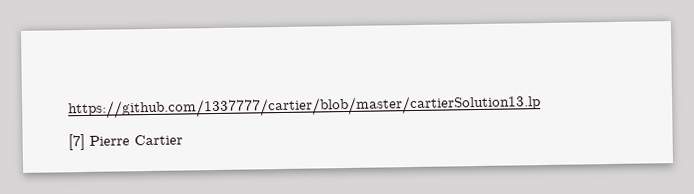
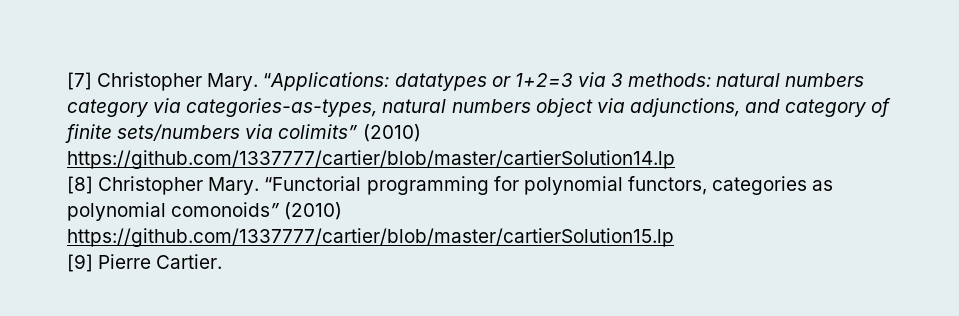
- https://github.com/1337777/cartier/blob/master/cartierSolution13.lp
- [7] Pierre Cartier
+ [7] Christopher Mary. “Applications: datatypes or 1+2=3 via 3 methods: natural numbers category via categories-as-types, natural numbers object via adjunctions, and category of finite sets/numbers via colimits” (2010) https://github.com/1337777/cartier/blob/master/cartierSolution14.lp
+ [8] Christopher Mary. “Functorial programming for polynomial functors, categories as polynomial comonoids” (2010) https://github.com/1337777/cartier/blob/master/cartierSolution15.lp
+ [9] Pierre Cartier.

